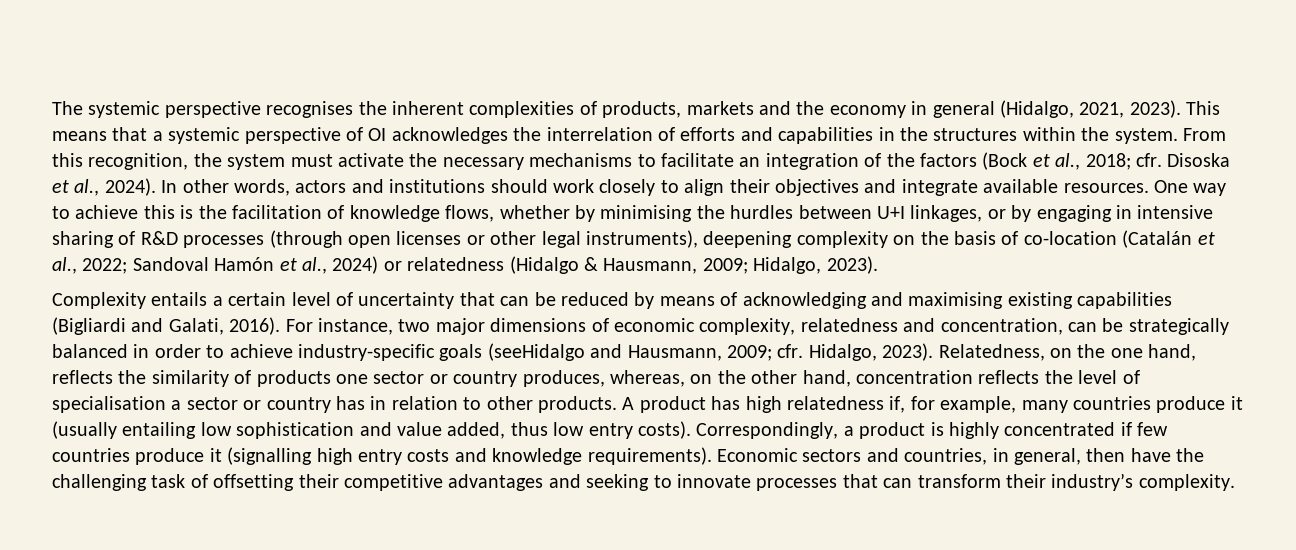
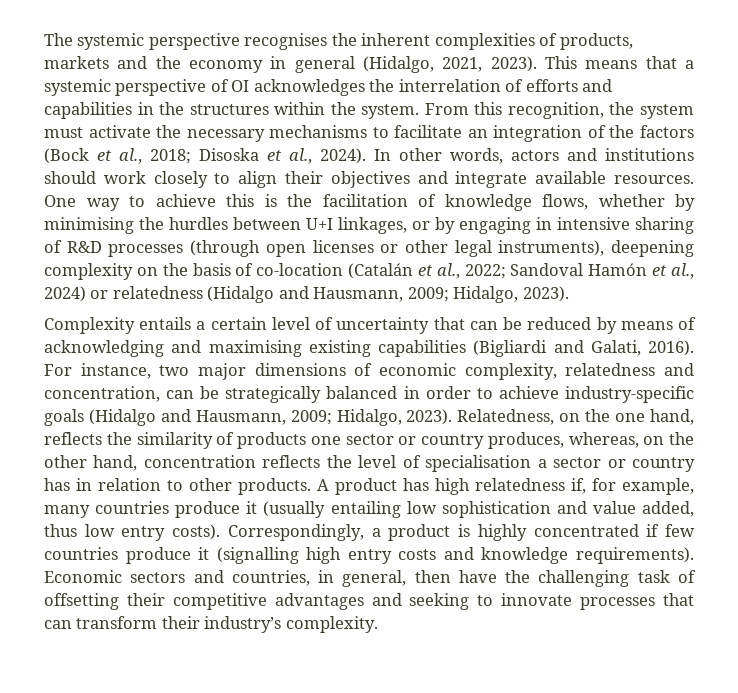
- From this recognition, the system must activate the necessary mechanisms to facilitate an integration of the factors (Bock et al., 2018; cfr. Disoska et al., 2024).
+ From this recognition, the system must activate the necessary mechanisms to facilitate an integration of the factors (Bock et al., 2018; Disoska et al., 2024).
- One way to achieve this is the facilitation of knowledge flows, whether by minimising the hurdles between U+I linkages, or by engaging in intensive sharing of R&D processes (through open licenses or other legal instruments), deepening complexity on the basis of co-location (Catalán et al., 2022; Sandoval Hamón et al., 2024) or relatedness (Hidalgo & Hausmann, 2009; Hidalgo, 2023).
+ One way to achieve this is the facilitation of knowledge flows, whether by minimising the hurdles between U+I linkages, or by engaging in intensive sharing of R&D processes (through open licenses or other legal instruments), deepening complexity on the basis of co-location (Catalán et al., 2022; Sandoval Hamón et al., 2024) or relatedness (Hidalgo and Hausmann, 2009; Hidalgo, 2023).
- For instance, two major dimensions of economic complexity, relatedness and concentration, can be strategically balanced in order to achieve industry-specific goals (seeHidalgo and Hausmann, 2009; cfr. Hidalgo, 2023).
+ For instance, two major dimensions of economic complexity, relatedness and concentration, can be strategically balanced in order to achieve industry-specific goals (Hidalgo and Hausmann, 2009; Hidalgo, 2023).

